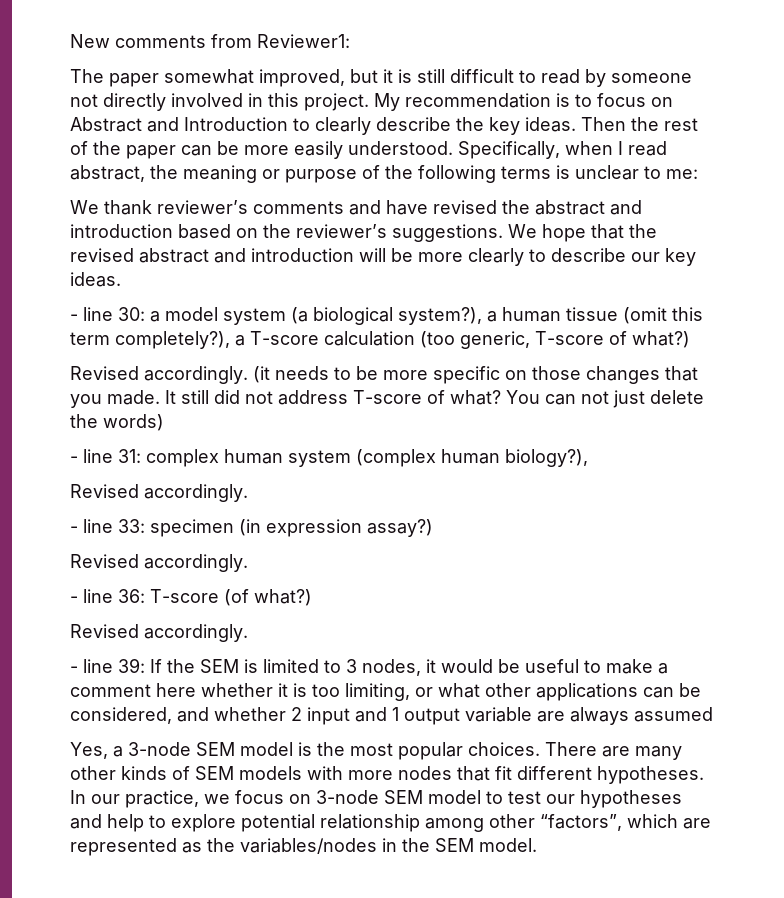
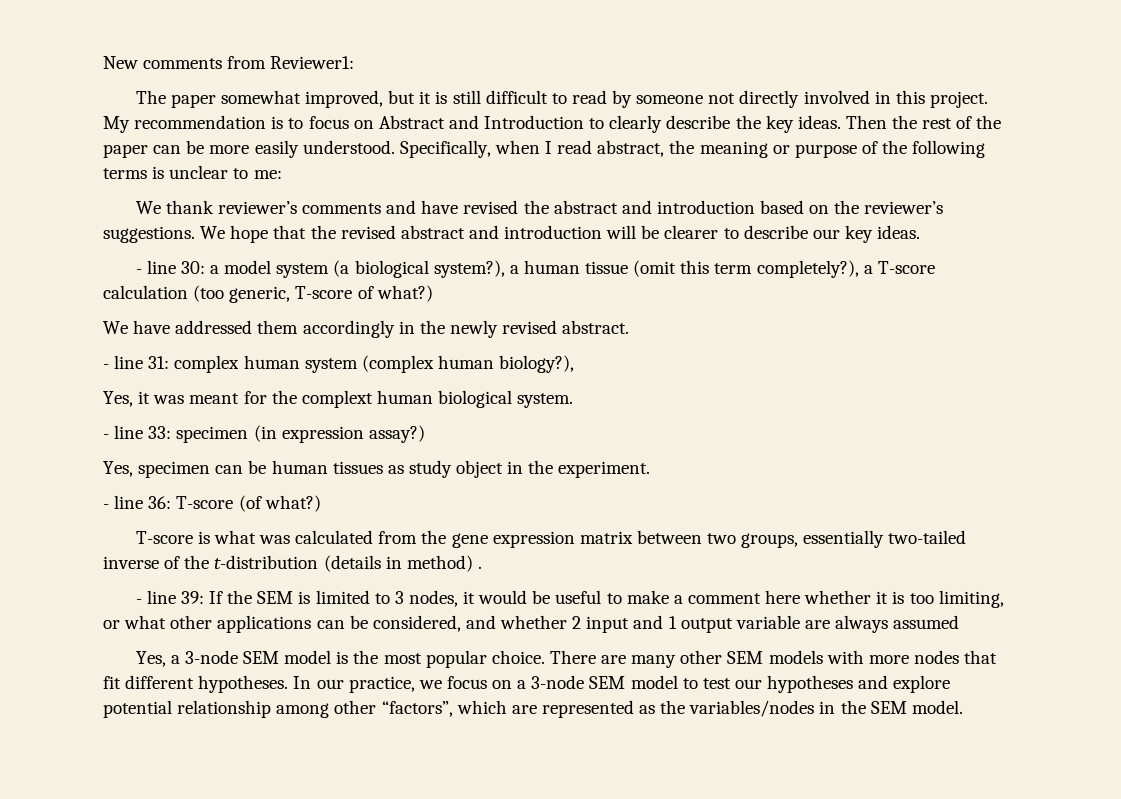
- We hope that the revised abstract and introduction will be more clearly to describe our key ideas.
+ We hope that the revised abstract and introduction will be clearer to describe our key ideas.
- Revised accordingly. (it needs to be more specific on those changes that you made. It still did not address T-score of what? You can not just delete the words)
+ We have addressed them accordingly in the newly revised abstract.
  - line 31: complex human system (complex human biology?),
- Revised accordingly.
+ Yes, it was meant for the complext human biological system.
  - line 33: specimen (in expression assay?)
- Revised accordingly.
+ Yes, specimen can be human tissues as study object in the experiment.
  - line 36: T-score (of what?)
- Revised accordingly.
+ T-score is what was calculated from the gene expression matrix between two groups, essentially two-tailed inverse of the t-distribution (details in method) .
- Yes, a 3-node SEM model is the most popular choices.
+ Yes, a 3-node SEM model is the most popular choice.
- There are many other kinds of SEM models with more nodes that fit different hypotheses.
+ There are many other SEM models with more nodes that fit different hypotheses.
- In our practice, we focus on 3-node SEM model to test our hypotheses and help to explore potential relationship among other “factors”, which are represented as the variables/nodes in the SEM model.
+ In our practice, we focus on a 3-node SEM model to test our hypotheses and explore potential relationship among other “factors”, which are represented as the variables/nodes in the SEM model.

